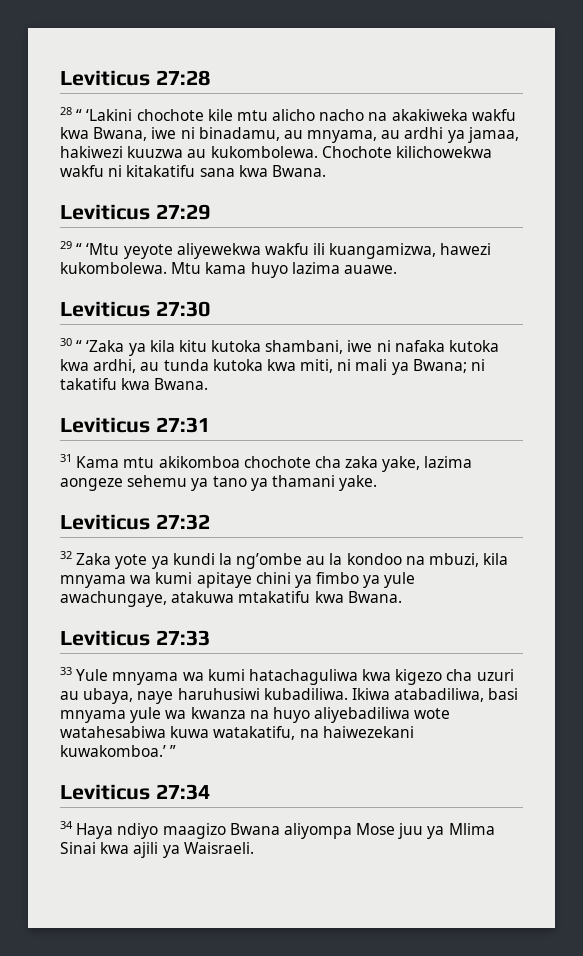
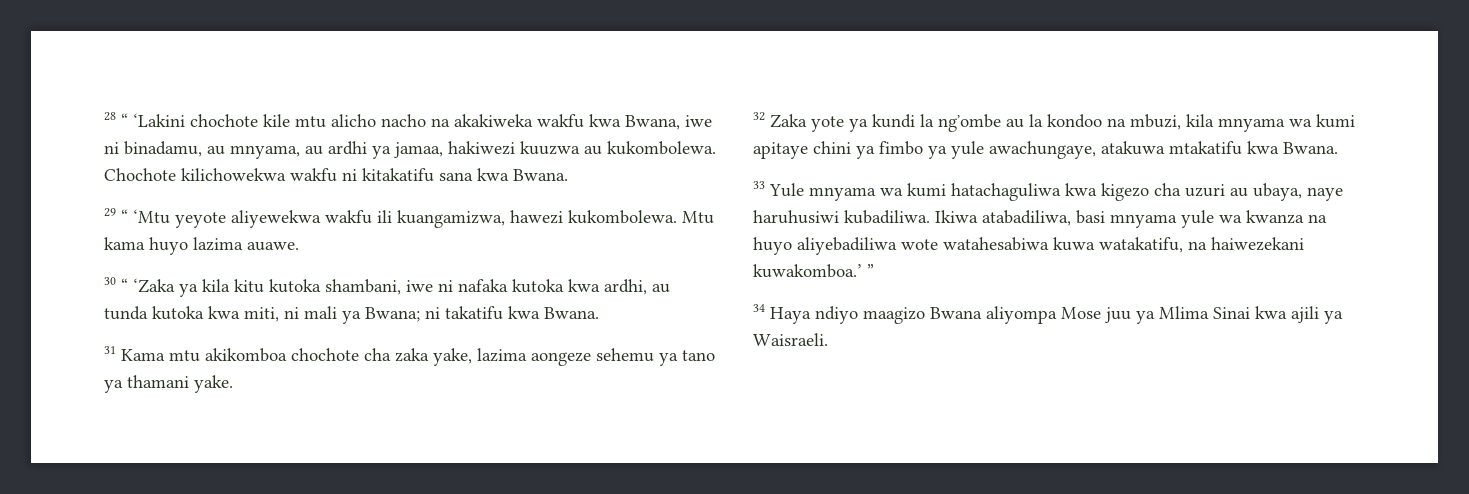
- Leviticus 27:28
- Leviticus 27:29
- Leviticus 27:30
- Leviticus 27:31
- Leviticus 27:32
- Leviticus 27:33
- Leviticus 27:34

